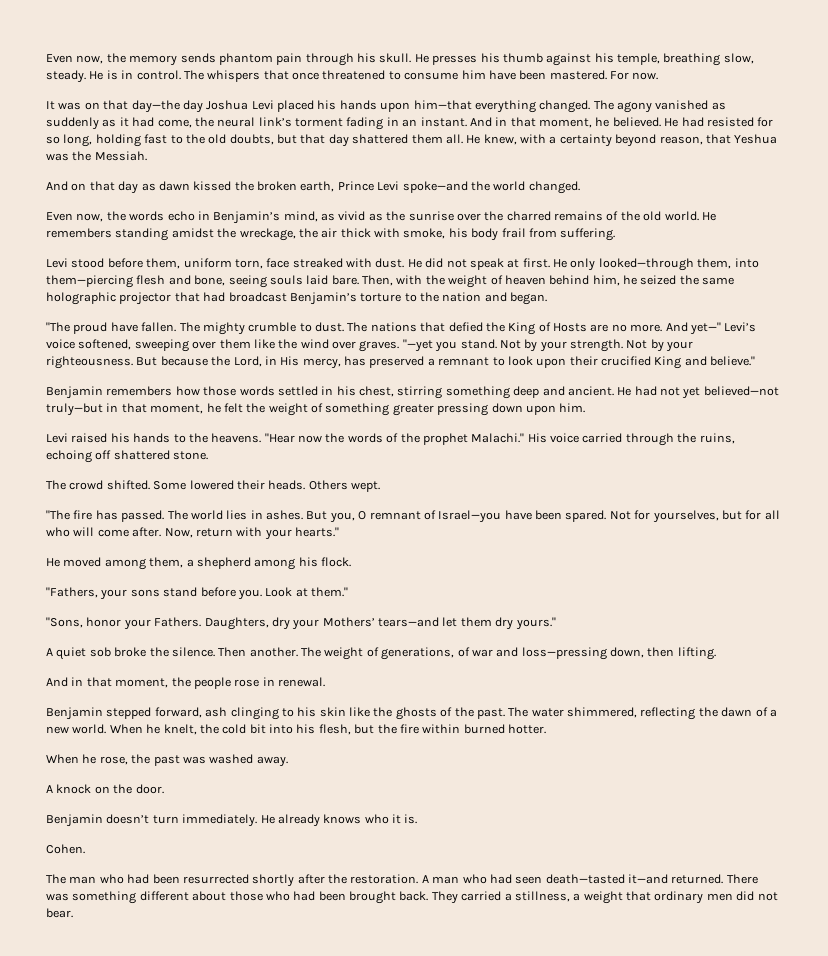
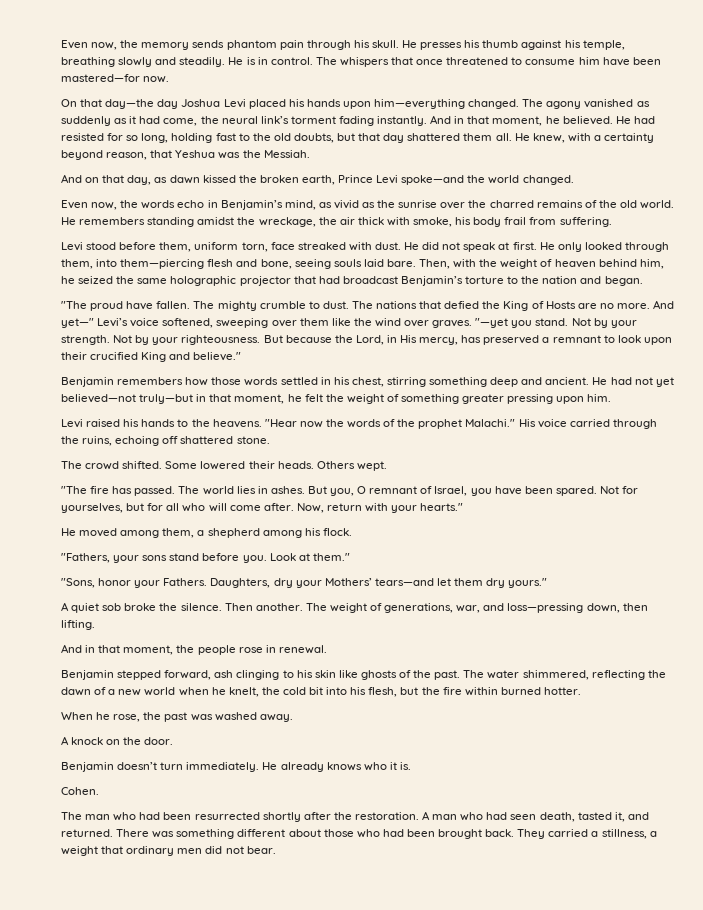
- He presses his thumb against his temple, breathing slow, steady.
+ He presses his thumb against his temple, breathing slowly and steadily.
- The whispers that once threatened to consume him have been mastered. For now.
+ The whispers that once threatened to consume him have been mastered—for now.
- It was on that day—the day Joshua Levi placed his hands upon him—that everything changed.
+ On that day—the day Joshua Levi placed his hands upon him—everything changed.
- The agony vanished as suddenly as it had come, the neural link’s torment fading in an instant.
+ The agony vanished as suddenly as it had come, the neural link’s torment fading instantly.
- And on that day as dawn kissed the broken earth, Prince Levi spoke—and the world changed.
+ And on that day, as dawn kissed the broken earth, Prince Levi spoke—and the world changed.
- He only looked—through them, into them—piercing flesh and bone, seeing souls laid bare.
+ He only looked through them, into them—piercing flesh and bone, seeing souls laid bare.
- He had not yet believed—not truly—but in that moment, he felt the weight of something greater pressing down upon him.
+ He had not yet believed—not truly—but in that moment, he felt the weight of something greater pressing upon him.
- But you, O remnant of Israel—you have been spared.
+ But you, O remnant of Israel, you have been spared.
- The weight of generations, of war and loss—pressing down, then lifting.
+ The weight of generations, war, and loss—pressing down, then lifting.
- Benjamin stepped forward, ash clinging to his skin like the ghosts of the past.
+ Benjamin stepped forward, ash clinging to his skin like ghosts of the past.
- The water shimmered, reflecting the dawn of a new world. When he knelt, the cold bit into his flesh, but the fire within burned hotter.
+ The water shimmered, reflecting the dawn of a new world when he knelt, the cold bit into his flesh, but the fire within burned hotter.
- A man who had seen death—tasted it—and returned.
+ A man who had seen death, tasted it, and returned.

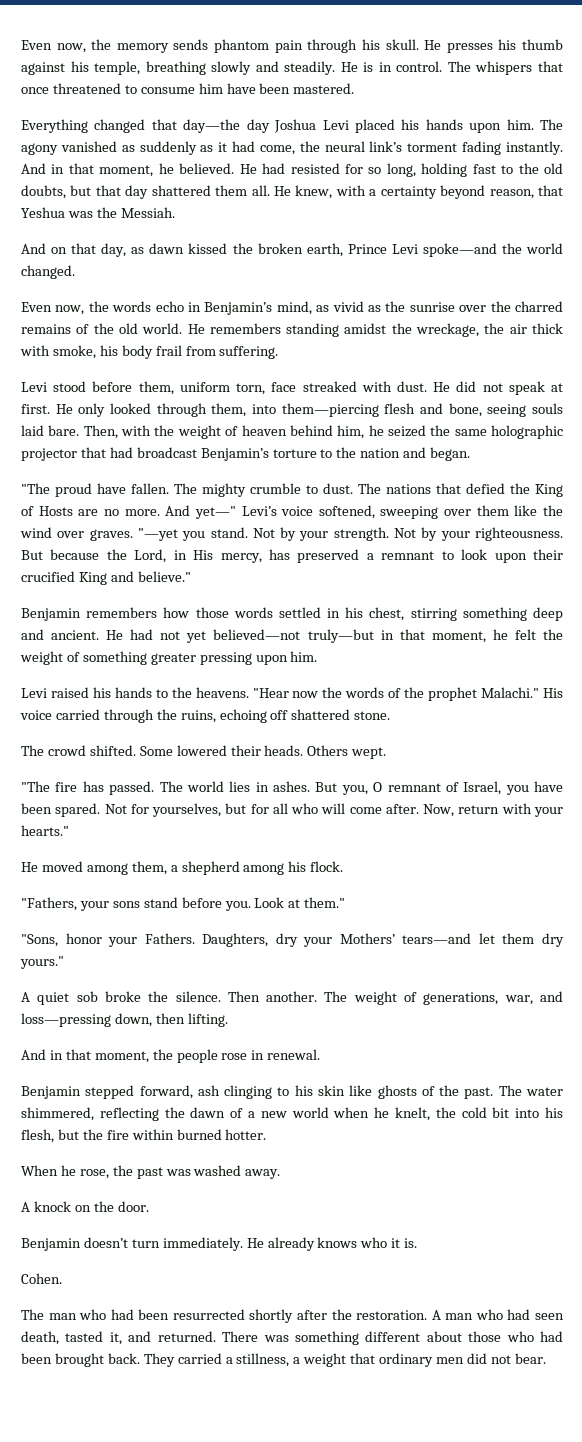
- The whispers that once threatened to consume him have been mastered—for now.
- On that day—the day Joshua Levi placed his hands upon him—everything changed.
+ The whispers that once threatened to consume him have been mastered.
+ Everything changed that day—the day Joshua Levi placed his hands upon him.

